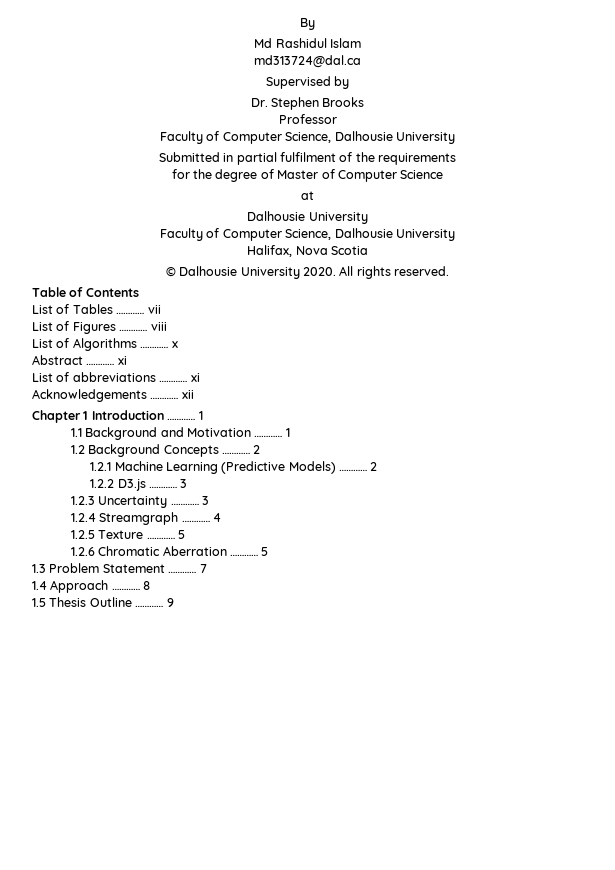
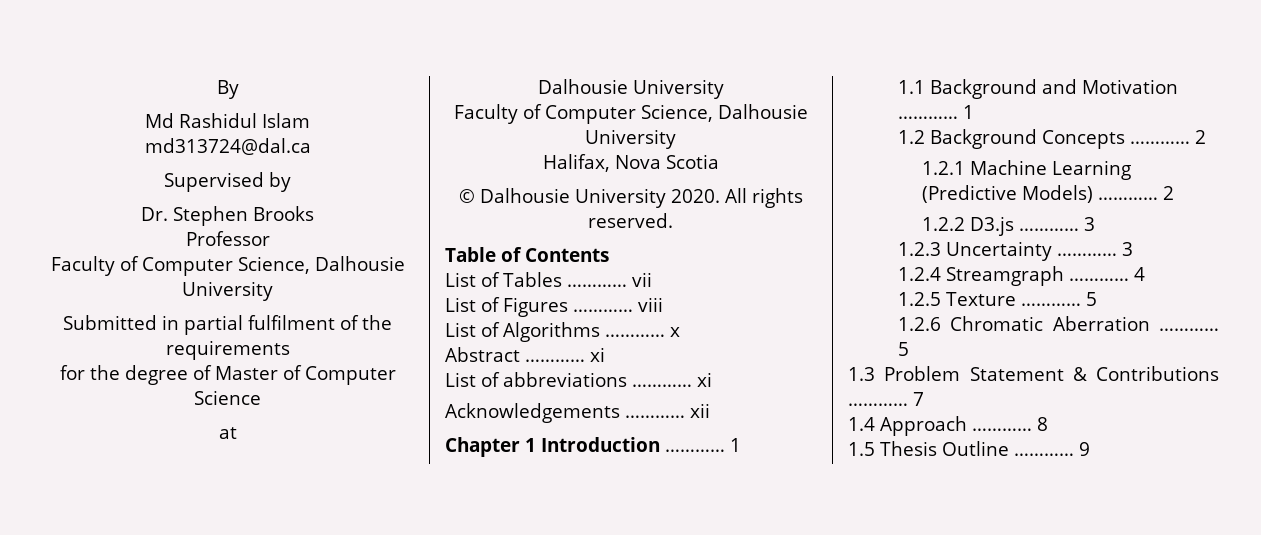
- 1.3 Problem Statement …………
+ 1.3 Problem Statement & Contributions …………

